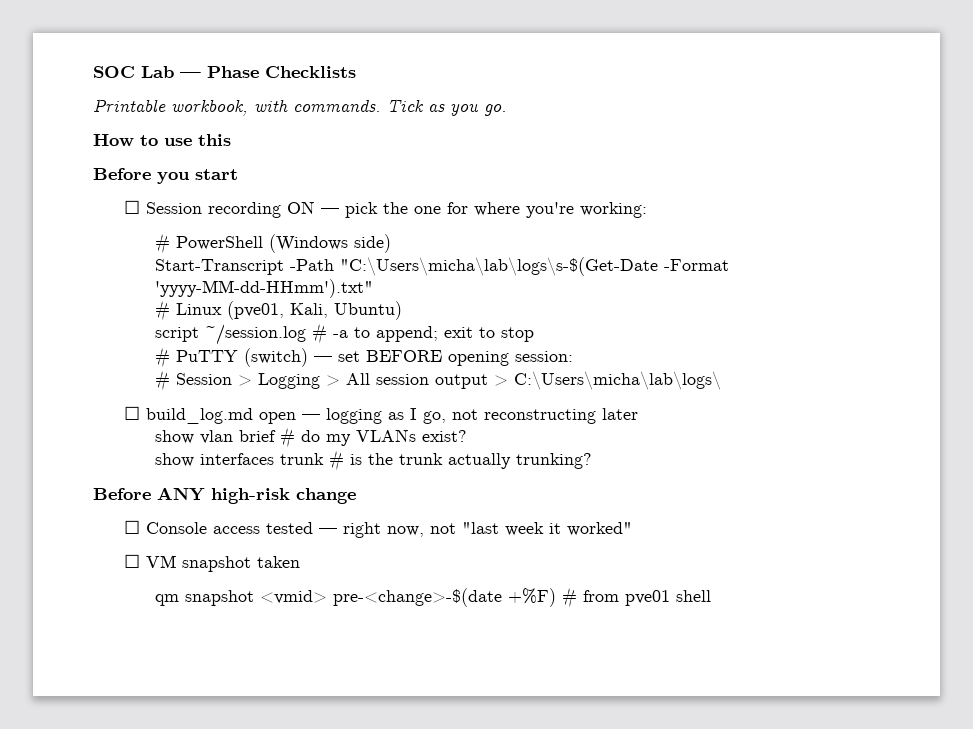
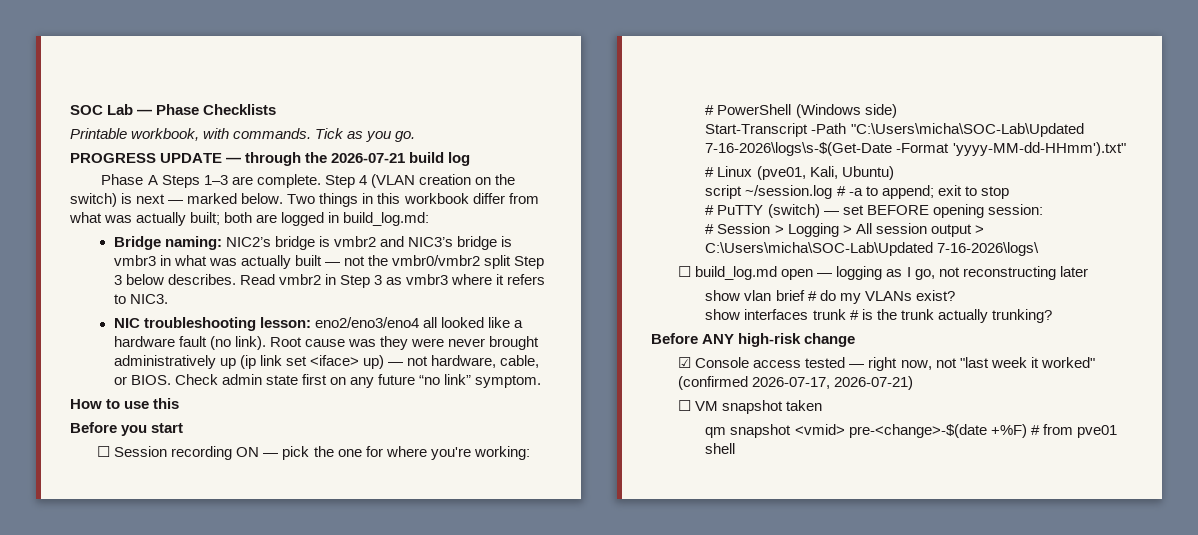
+ PROGRESS UPDATE — through the 2026-07-21 build log
+ Phase A Steps 1–3 are complete. Step 4 (VLAN creation on the switch) is next — marked below. Two things in this workbook differ from what was actually built; both are logged in build_log.md:
+ Bridge naming: NIC2’s bridge is vmbr2 and NIC3’s bridge is vmbr3 in what was actually built — not the vmbr0/vmbr2 split Step 3 below describes. Read vmbr2 in Step 3 as vmbr3 where it refers to NIC3.
+ NIC troubleshooting lesson: eno2/eno3/eno4 all looked like a hardware fault (no link). Root cause was they were never brought administratively up (ip link set <iface> up) — not hardware, cable, or BIOS. Check admin state first on any future “no link” symptom.
- Start-Transcript -Path "C:\Users\micha\lab\logs\s-$(Get-Date -Format 'yyyy-MM-dd-HHmm').txt"
+ Start-Transcript -Path "C:\Users\micha\SOC-Lab\Updated 7-16-2026\logs\s-$(Get-Date -Format 'yyyy-MM-dd-HHmm').txt"
- # Session > Logging > All session output > C:\Users\micha\lab\logs\
+ # Session > Logging > All session output > C:\Users\micha\SOC-Lab\Updated 7-16-2026\logs\
- ☐ Console access tested — right now, not "last week it worked"
+ ☑ Console access tested — right now, not "last week it worked" (confirmed 2026-07-17, 2026-07-21)

